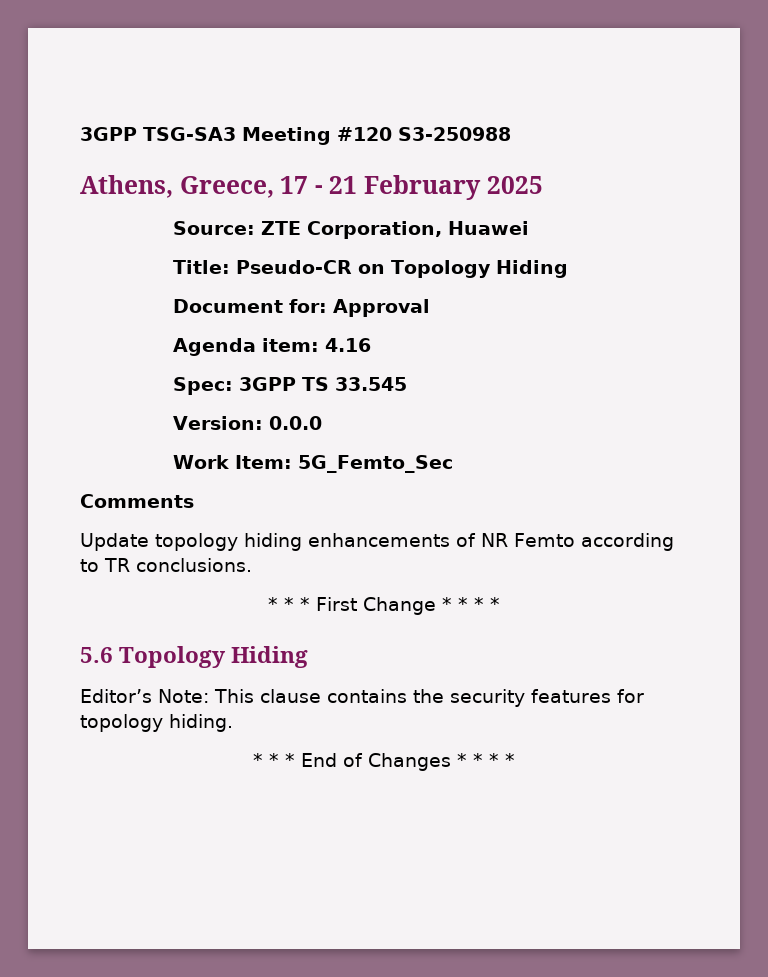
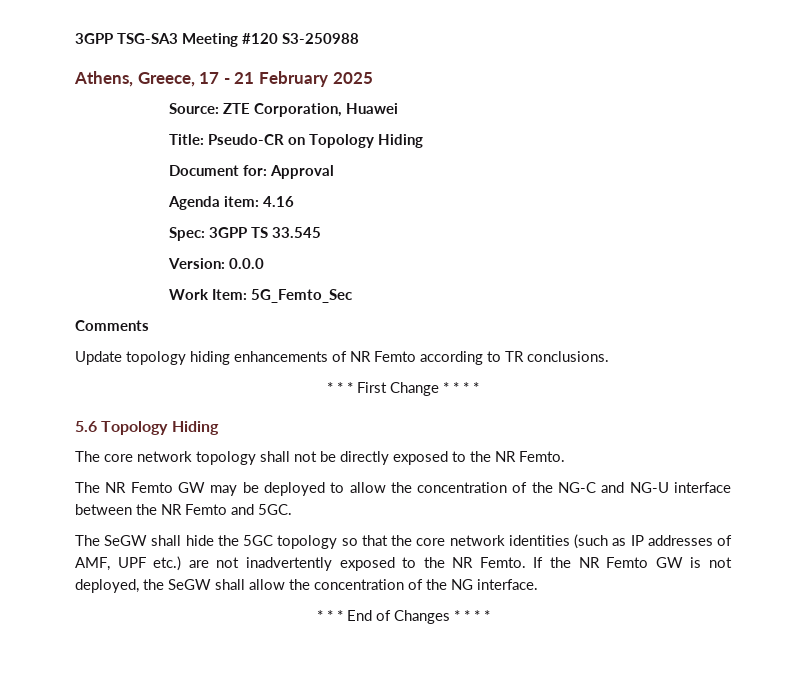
- Editor’s Note: This clause contains the security features for topology hiding.
+ The core network topology shall not be directly exposed to the NR Femto.
+ The NR Femto GW may be deployed to allow the concentration of the NG-C and NG-U interface between the NR Femto and 5GC.
+ The SeGW shall hide the 5GC topology so that the core network identities (such as IP addresses of AMF, UPF etc.) are not inadvertently exposed to the NR Femto. If the NR Femto GW is not deployed, the SeGW shall allow the concentration of the NG interface.

